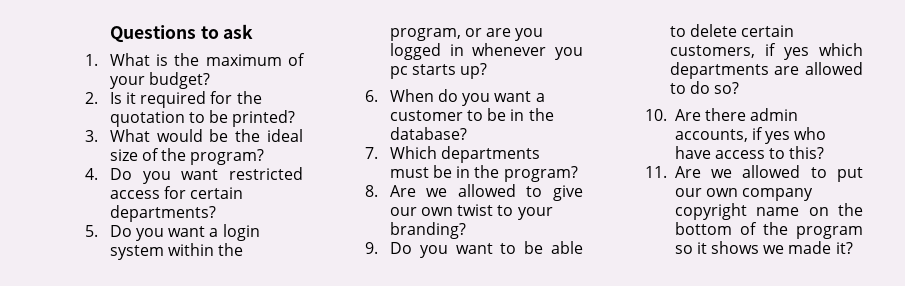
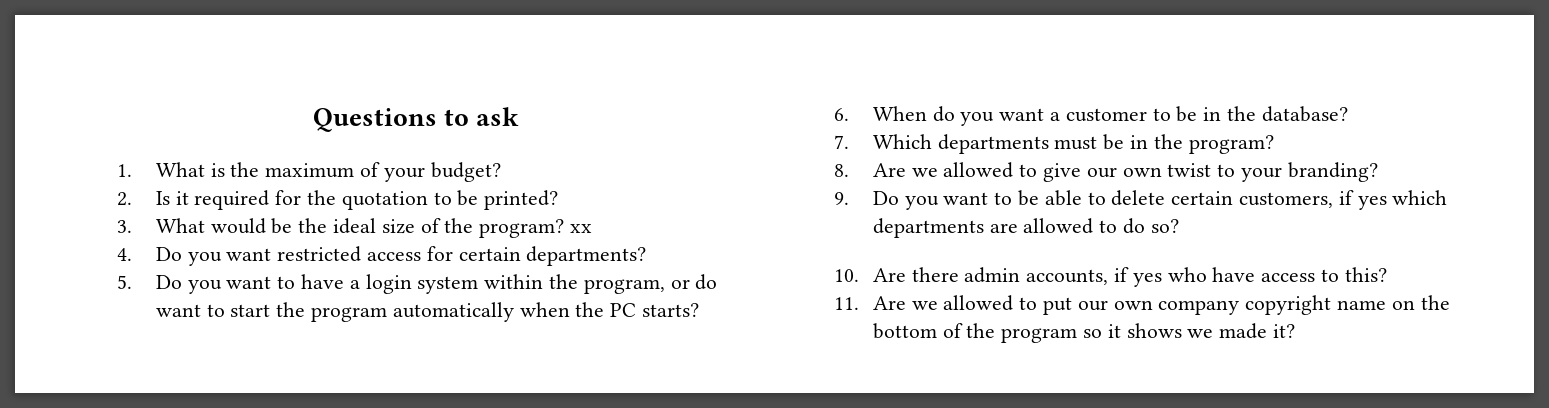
- 3. What would be the ideal size of the program?
+ 3. What would be the ideal size of the program? xx
- 5. Do you want a login system within the program, or are you logged in whenever you pc starts up?
+ 5. Do you want to have a login system within the program, or do want to start the program automatically when the PC starts?

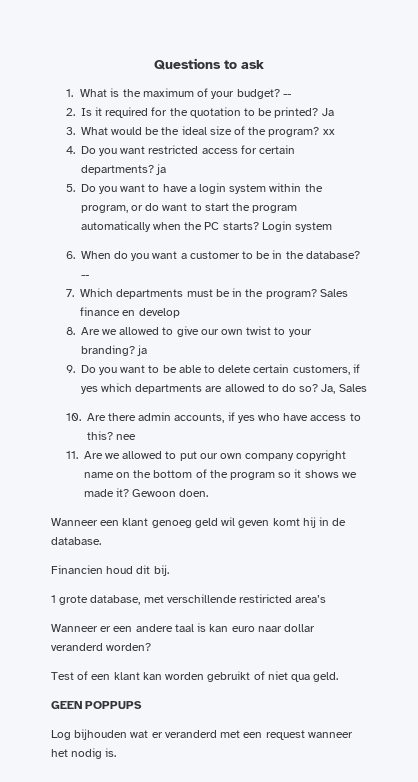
- 1. What is the maximum of your budget?
+ 1. What is the maximum of your budget? --
+ Ja
- 4. Do you want restricted access for certain departments?
+ 4. Do you want restricted access for certain departments? ja
+ Login system
- 6. When do you want a customer to be in the database?
+ 6. When do you want a customer to be in the database? --
+ Sales finance en develop
- 8. Are we allowed to give our own twist to your branding?
+ 8. Are we allowed to give our own twist to your branding? ja
+ Ja, Sales
- 10. Are there admin accounts, if yes who have access to this?
+ 10. Are there admin accounts, if yes who have access to this? nee
+ Gewoon doen.
+ Wanneer een klant genoeg geld wil geven komt hij in de database.
+ Financien houd dit bij.
+ 1 grote database, met verschillende restiricted area’s
+ Wanneer er een andere taal is kan euro naar dollar veranderd worden?
+ Test of een klant kan worden gebruikt of niet qua geld.
+ GEEN POPPUPS
+ Log bijhouden wat er veranderd met een request wanneer het nodig is.

